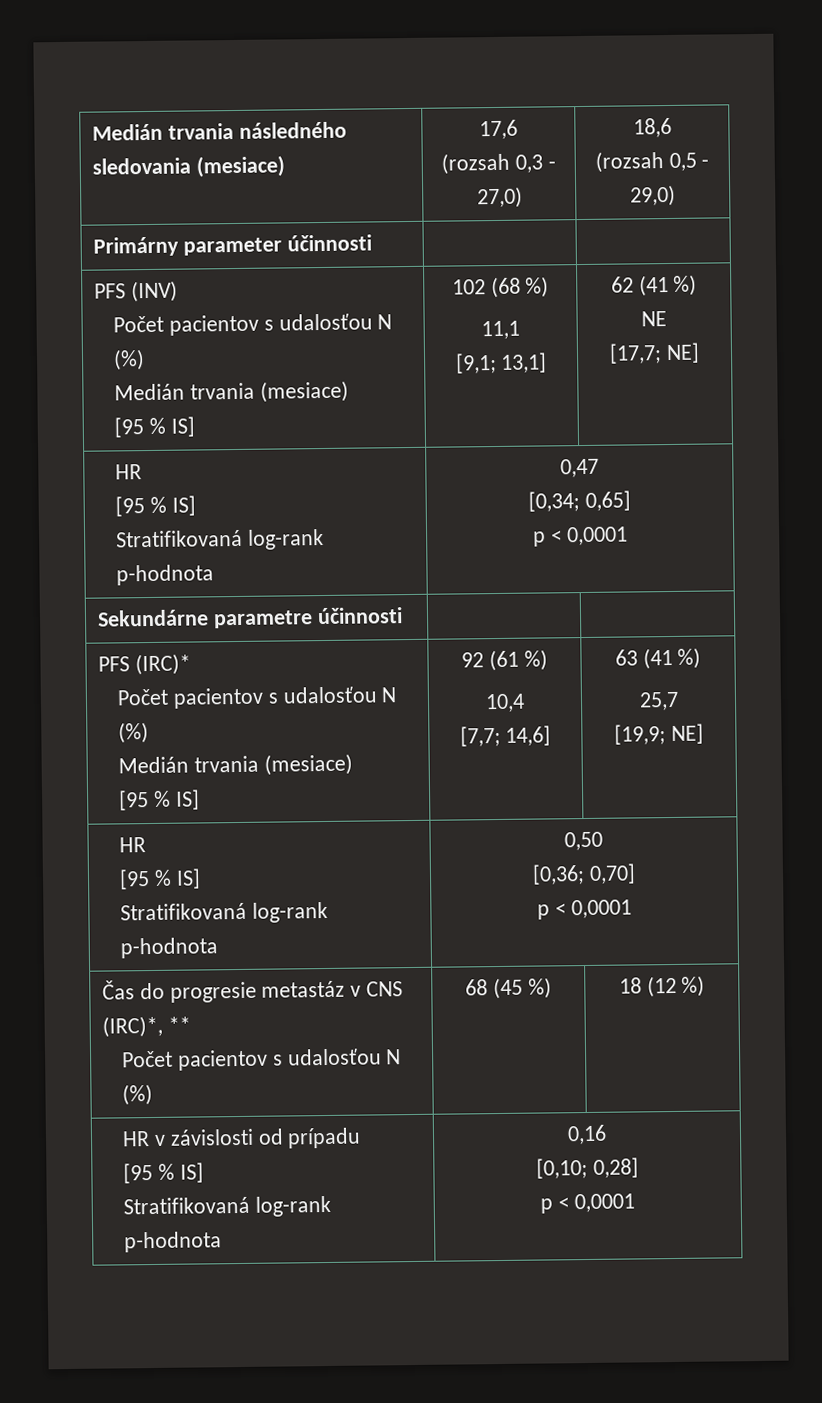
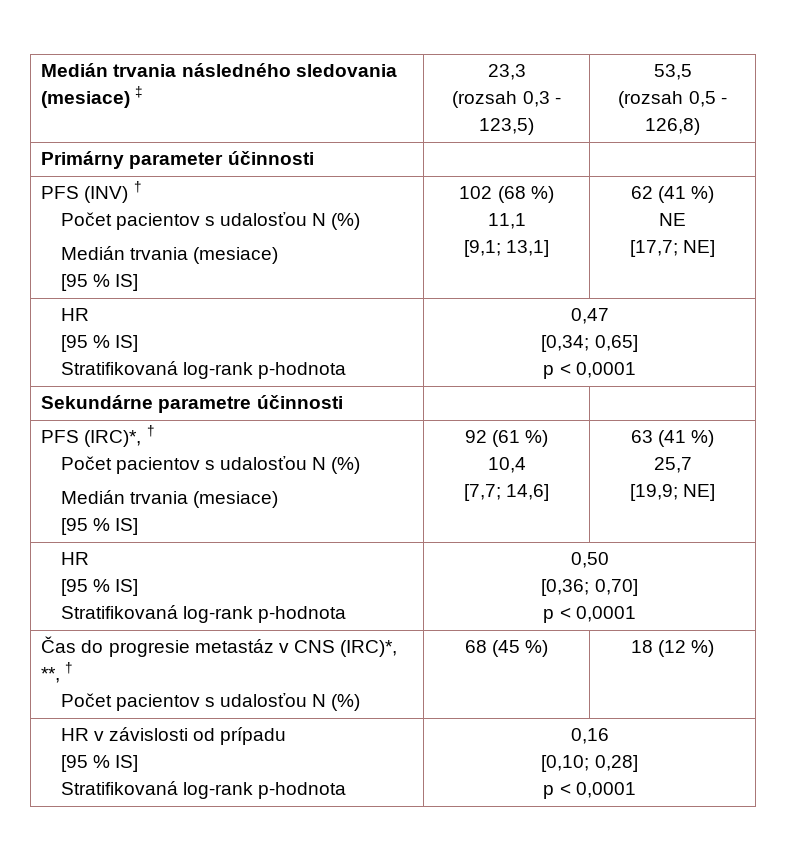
- Medián trvania následného sledovania (mesiace) | 17,6
- (rozsah 0,3 - 27,0) | 18,6
- (rozsah 0,5 - 29,0)
+ Medián trvania následného sledovania (mesiace) ‡ | 23,3
+ (rozsah 0,3 - 123,5) | 53,5
+ (rozsah 0,5 - 126,8)
- PFS (INV)
+ PFS (INV) †
- PFS (IRC)*
+ PFS (IRC)*, †
- Čas do progresie metastáz v CNS (IRC)*, **
+ Čas do progresie metastáz v CNS (IRC)*, **, †

